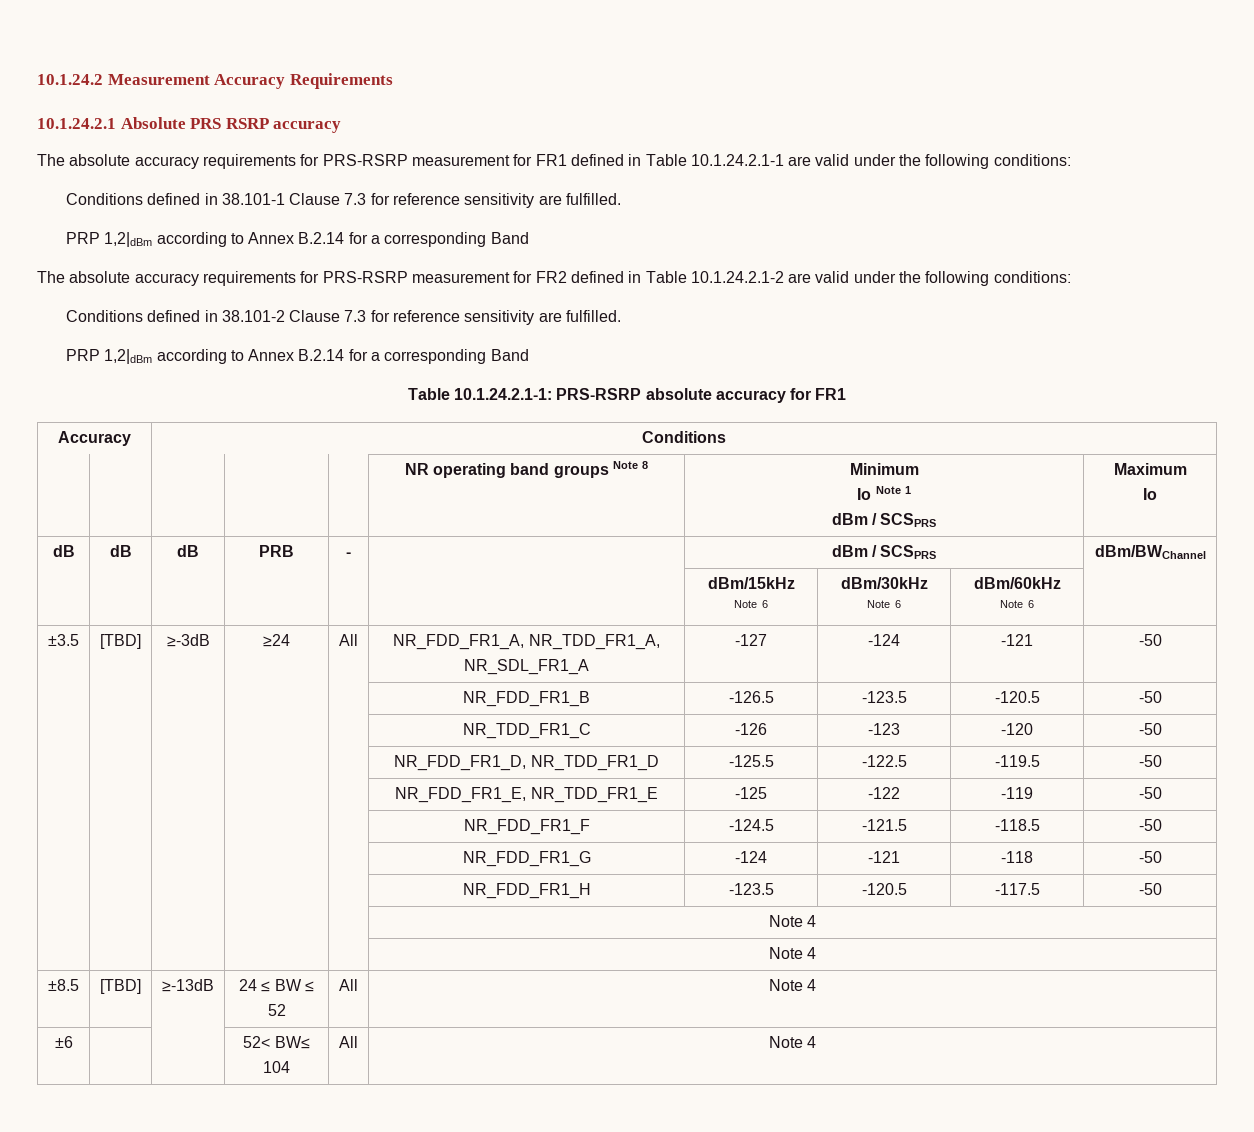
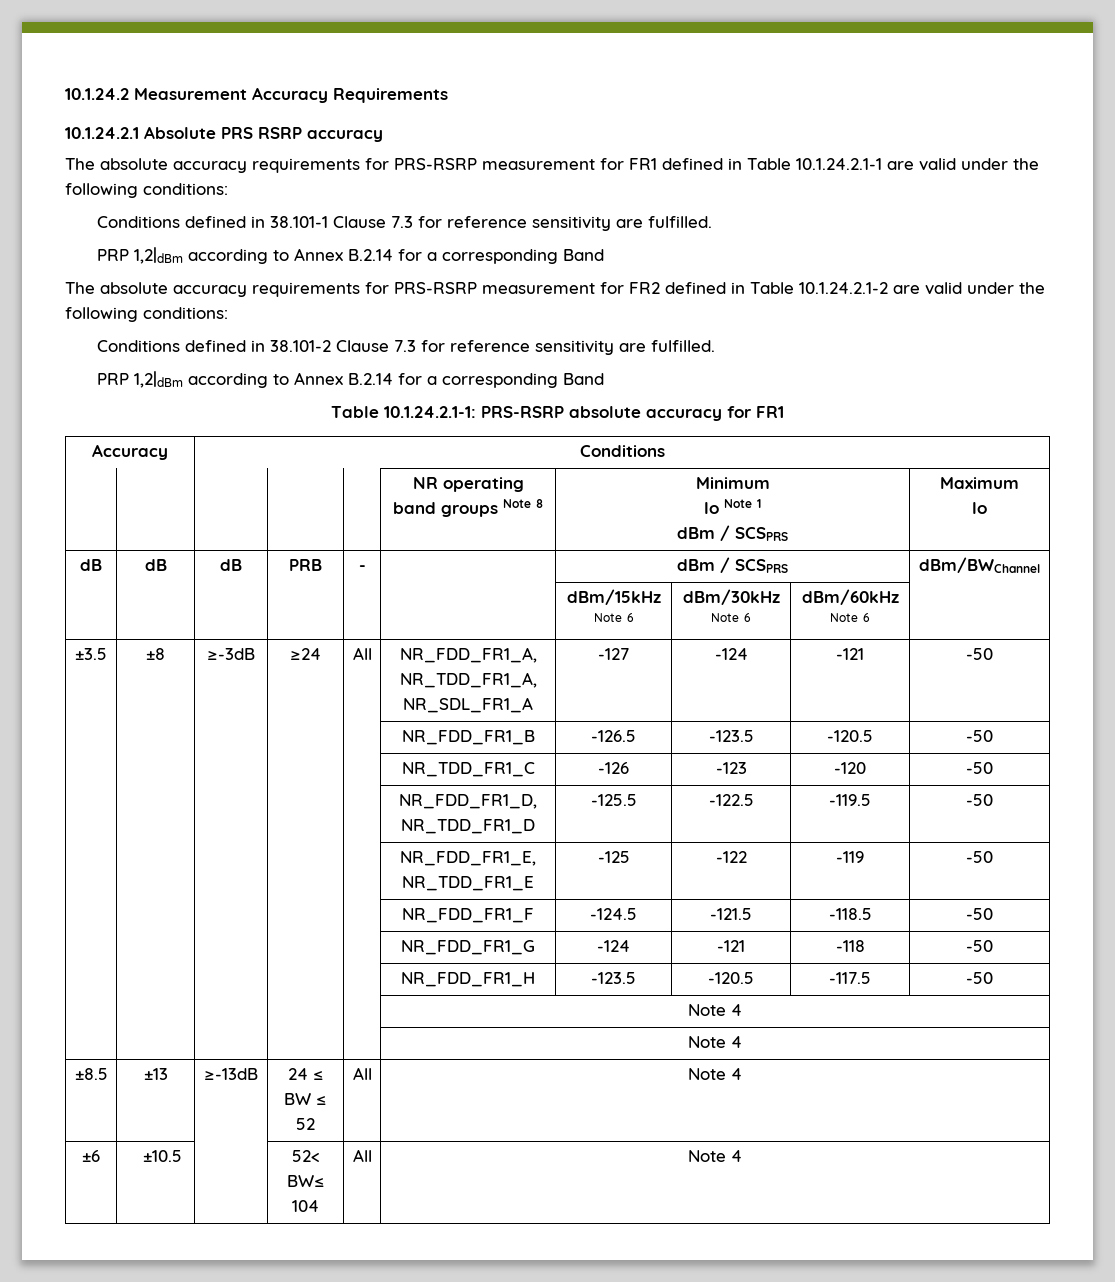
- ±3.5 | [TBD] | ≥-3dB | ≥24 | All | NR_FDD_FR1_A, NR_TDD_FR1_A, NR_SDL_FR1_A | -127 | -124 | -121 | -50
+ ±3.5 | ±8 | ≥-3dB | ≥24 | All | NR_FDD_FR1_A, NR_TDD_FR1_A, NR_SDL_FR1_A | -127 | -124 | -121 | -50
- ±8.5 | [TBD] | ≥-13dB | 24 ≤ BW ≤ 52 | All | Note 4
+ ±8.5 | ±13 | ≥-13dB | 24 ≤ BW ≤ 52 | All | Note 4
- ±6 | | | 52< BW≤ 104 | All | Note 4
+ ±6 | ±10.5 | | 52< BW≤ 104 | All | Note 4

